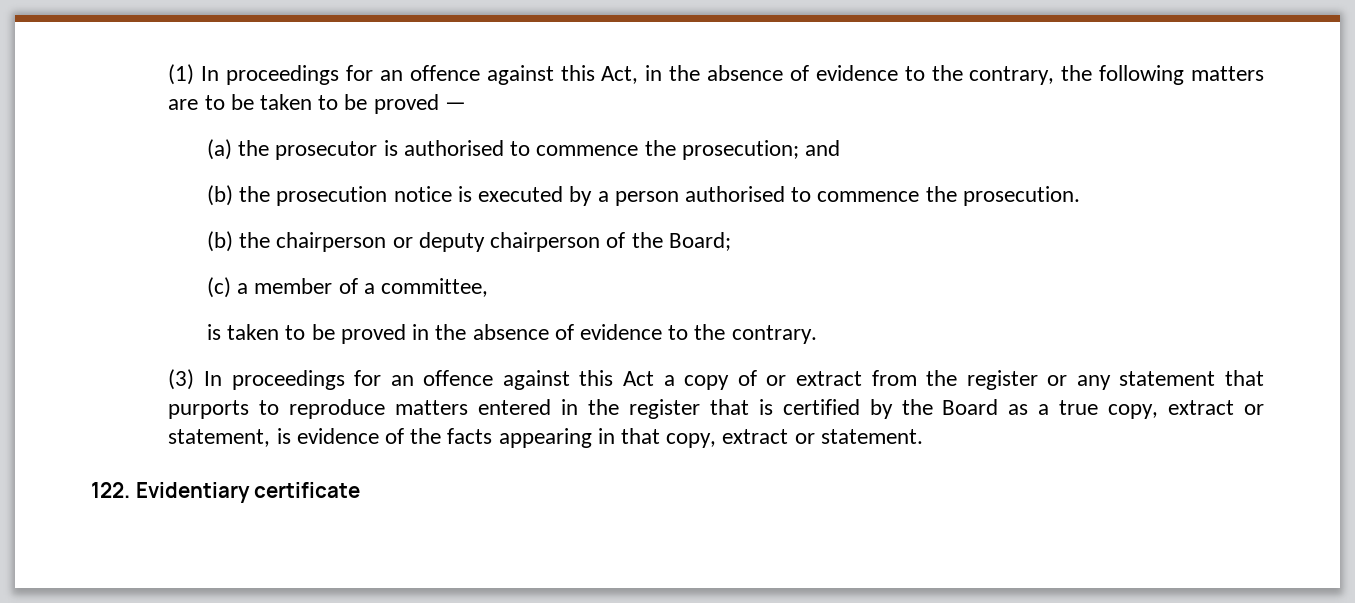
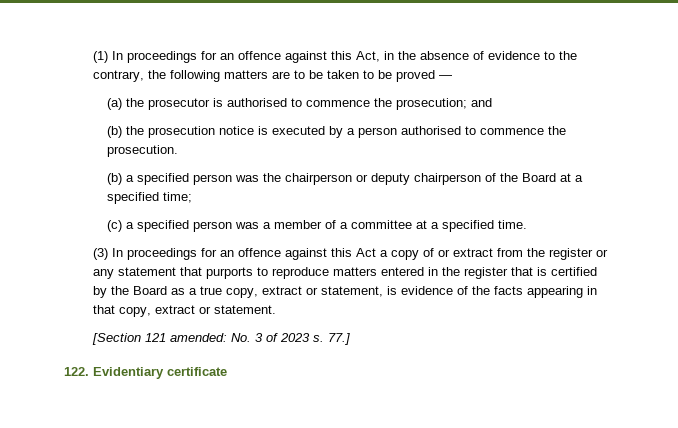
- (b) the chairperson or deputy chairperson of the Board;
- (c) a member of a committee,
- is taken to be proved in the absence of evidence to the contrary.
+ (b) a specified person was the chairperson or deputy chairperson of the Board at a specified time;
+ (c) a specified person was a member of a committee at a specified time.
+ [Section 121 amended: No. 3 of 2023 s. 77.]

